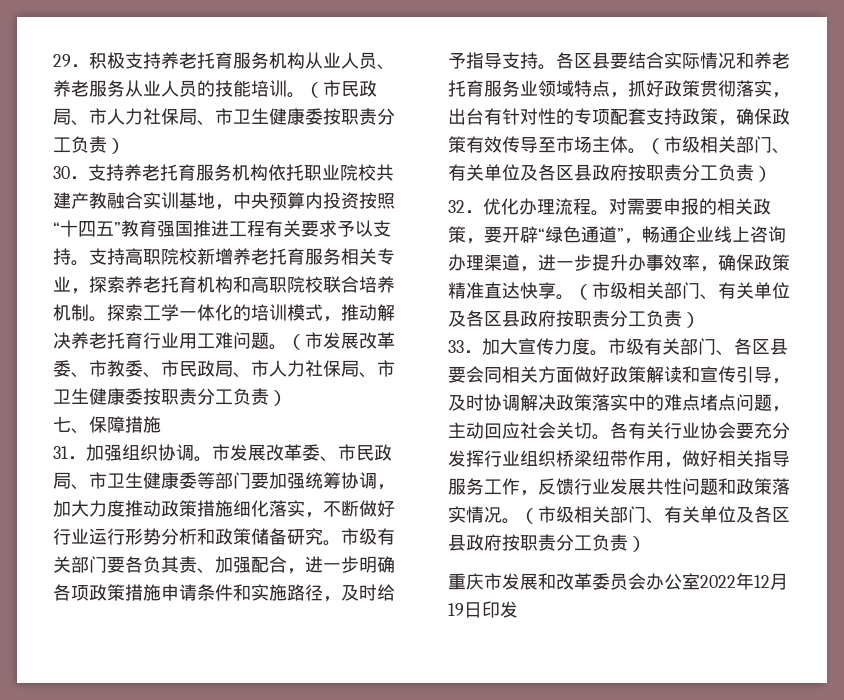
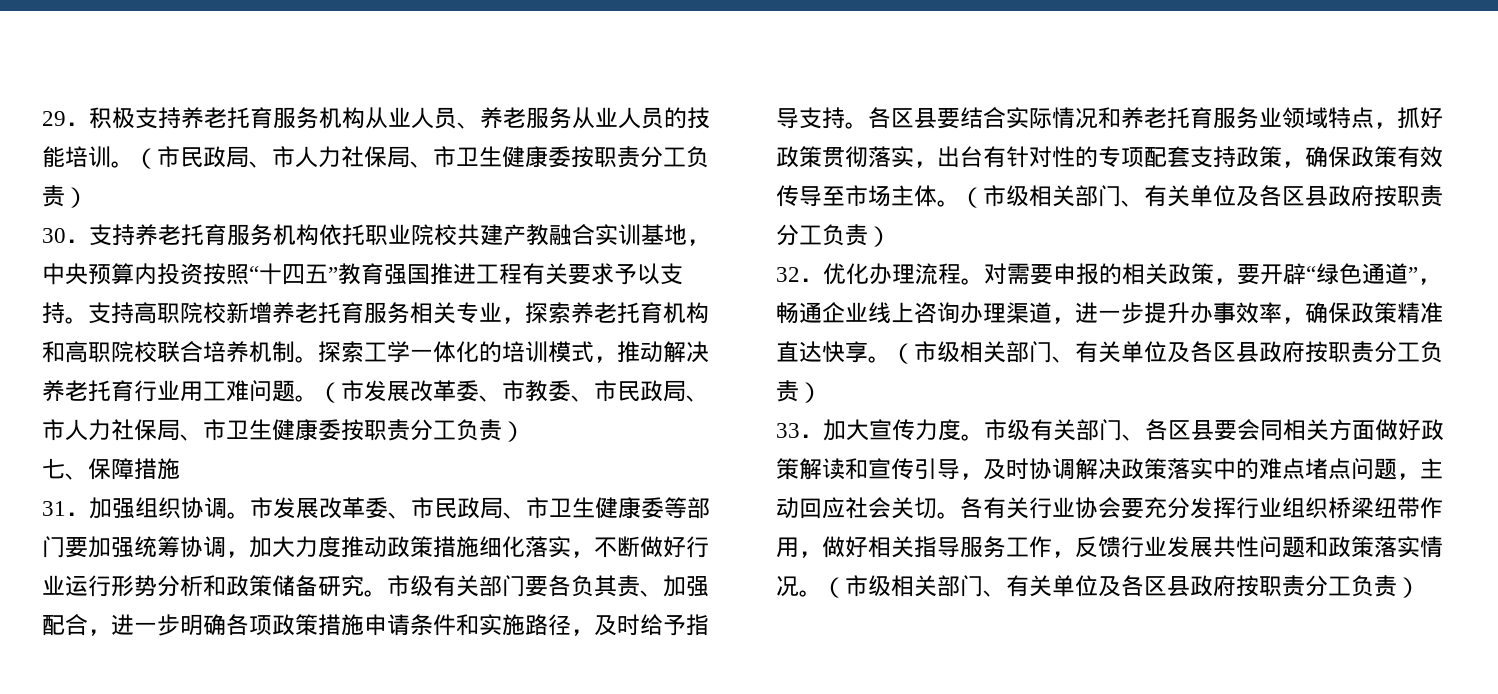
- 重庆市发展和改革委员会办公室2022年12月19日印发

